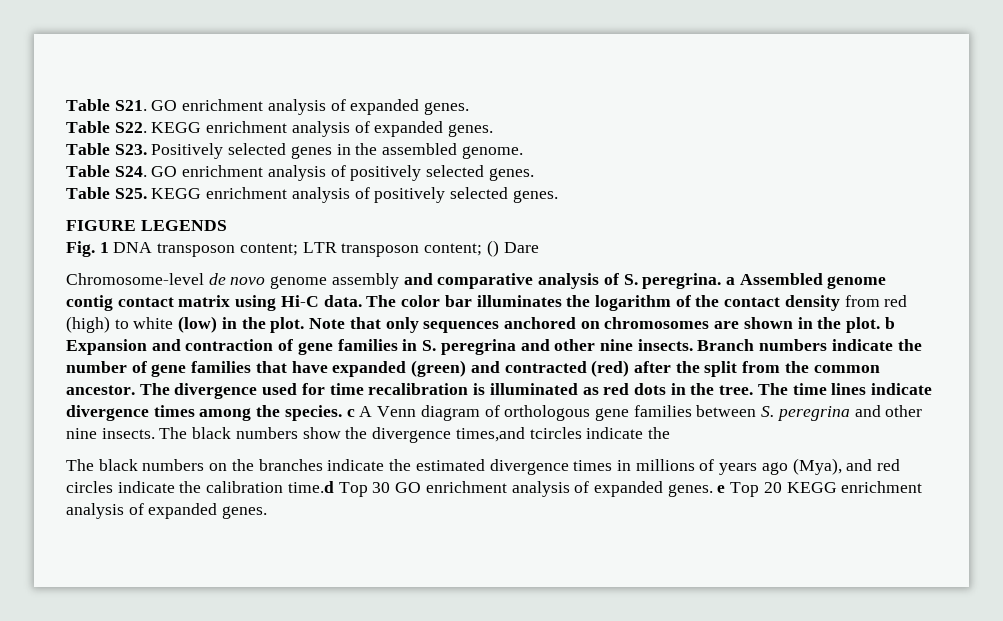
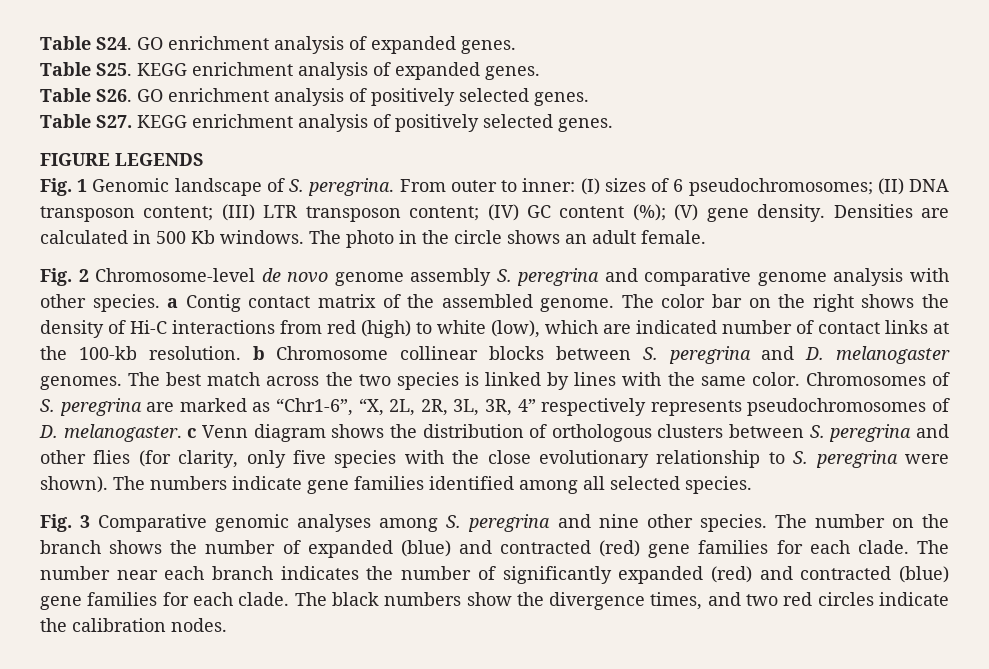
- Table S21. GO enrichment analysis of expanded genes.
+ Table S24. GO enrichment analysis of expanded genes.
- Table S22. KEGG enrichment analysis of expanded genes.
+ Table S25. KEGG enrichment analysis of expanded genes.
- Table S23. Positively selected genes in the assembled genome.
- Table S24. GO enrichment analysis of positively selected genes.
+ Table S26. GO enrichment analysis of positively selected genes.
- Table S25. KEGG enrichment analysis of positively selected genes.
+ Table S27. KEGG enrichment analysis of positively selected genes.
- Fig. 1 DNA transposon content; LTR transposon content; () Dare
- Chromosome-level de novo genome assembly and comparative analysis of S. peregrina. a Assembled genome contig contact matrix using Hi-C data. The color bar illuminates the logarithm of the contact density from red (high) to white (low) in the plot. Note that only sequences anchored on chromosomes are shown in the plot. b Expansion and contraction of gene families in S. peregrina and other nine insects. Branch numbers indicate the number of gene families that have expanded (green) and contracted (red) after the split from the common ancestor. The divergence used for time recalibration is illuminated as red dots in the tree. The time lines indicate divergence times among the species. c A Venn diagram of orthologous gene families between S. peregrina and other nine insects.
+ Fig. 1 Genomic landscape of S. peregrina. From outer to inner: (I) sizes of 6 pseudochromosomes; (II) DNA transposon content; (III) LTR transposon content; (IV) GC content (%); (V) gene density. Densities are calculated in 500 Kb windows. The photo in the circle shows an adult female.
+ Fig. 2 Chromosome-level de novo genome assembly S. peregrina and comparative genome analysis with other species. a Contig contact matrix of the assembled genome. The color bar on the right shows the density of Hi-C interactions from red (high) to white (low), which are indicated number of contact links at the 100-kb resolution. b Chromosome collinear blocks between S. peregrina and D. melanogaster genomes. The best match across the two species is linked by lines with the same color. Chromosomes of S. peregrina are marked as “Chr1-6”, “X, 2L, 2R, 3L, 3R, 4” respectively represents pseudochromosomes of D. melanogaster. c Venn diagram shows the distribution of orthologous clusters between S. peregrina and other flies (for clarity, only five species with the close evolutionary relationship to S. peregrina were shown). The numbers indicate gene families identified among all selected species.
+ Fig. 3 Comparative genomic analyses among S. peregrina and nine other species. The number on the branch shows the number of expanded (blue) and contracted (red) gene families for each clade. The number near each branch indicates the number of significantly expanded (red) and contracted (blue) gene families for each clade.
- The black numbers show the divergence times,and tcircles indicate the
- The black numbers on the branches indicate the estimated divergence times in millions of years ago (Mya), and red circles indicate the calibration time.d Top 30 GO enrichment analysis of expanded genes. e Top 20 KEGG enrichment analysis of expanded genes.
+ The black numbers show the divergence times, and two red circles indicate the calibration nodes.

